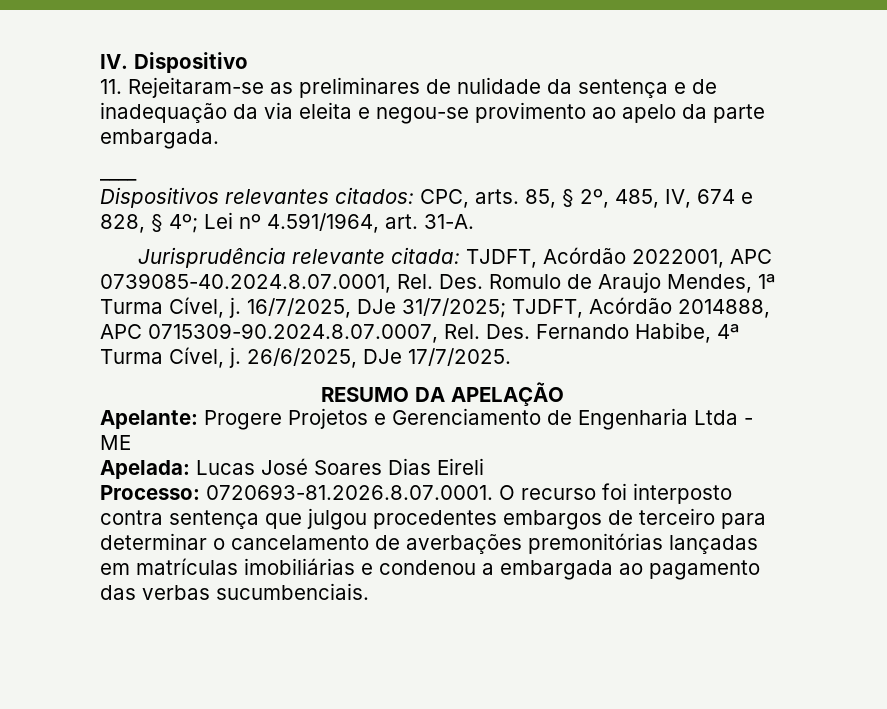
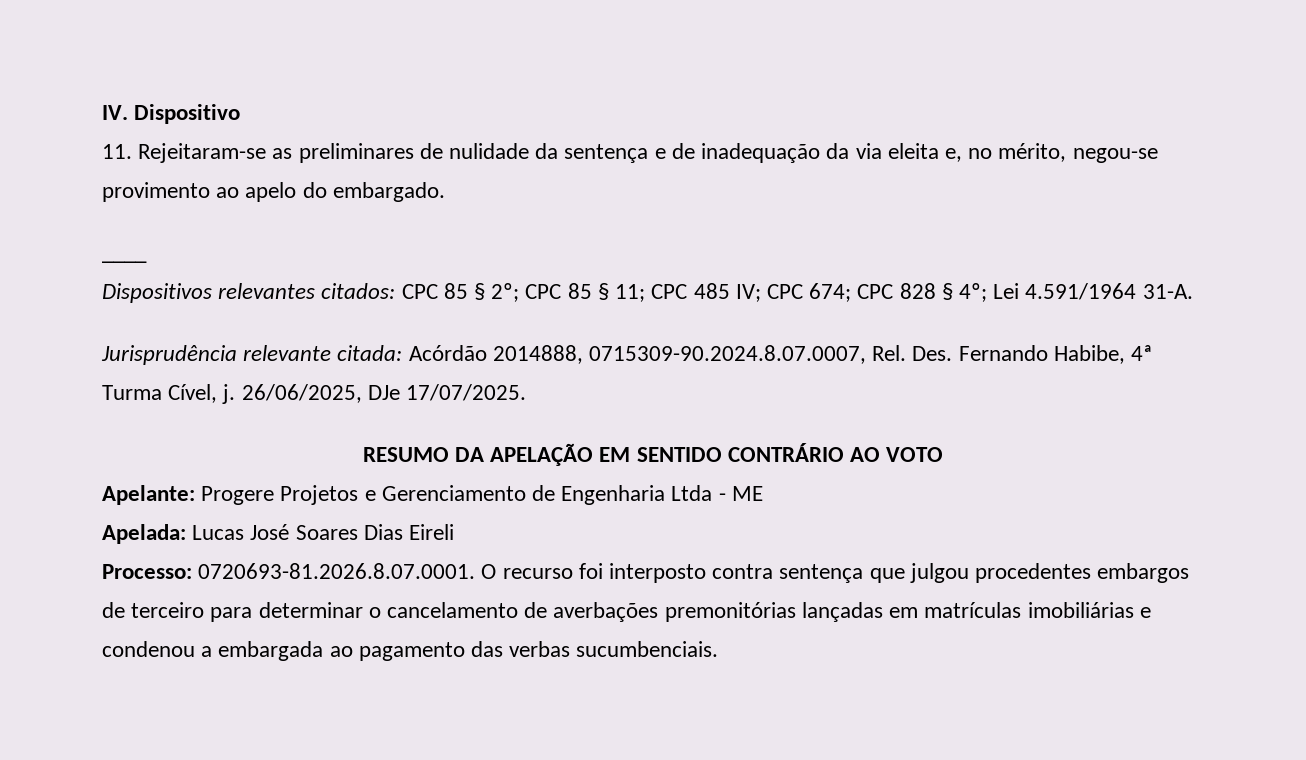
- 11. Rejeitaram-se as preliminares de nulidade da sentença e de inadequação da via eleita e negou-se provimento ao apelo da parte embargada.
+ 11. Rejeitaram-se as preliminares de nulidade da sentença e de inadequação da via eleita e, no mérito, negou-se provimento ao apelo do embargado.
- Dispositivos relevantes citados: CPC, arts. 85, § 2º, 485, IV, 674 e 828, § 4º; Lei nº 4.591/1964, art. 31-A.
- Jurisprudência relevante citada: TJDFT, Acórdão 2022001, APC 0739085-40.2024.8.07.0001, Rel. Des. Romulo de Araujo Mendes, 1ª Turma Cível, j. 16/7/2025, DJe 31/7/2025; TJDFT, Acórdão 2014888, APC 0715309-90.2024.8.07.0007, Rel. Des. Fernando Habibe, 4ª Turma Cível, j.
+ Dispositivos relevantes citados: CPC 85 § 2º; CPC 85 § 11; CPC 485 IV; CPC 674; CPC 828 § 4º; Lei 4.591/1964 31-A.
+ Jurisprudência relevante citada: Acórdão 2014888, 0715309-90.2024.8.07.0007, Rel. Des. Fernando Habibe, 4ª Turma Cível, j.
- 26/6/2025, DJe 17/7/2025.
+ 26/06/2025, DJe 17/07/2025.
- RESUMO DA APELAÇÃO
+ RESUMO DA APELAÇÃO EM SENTIDO CONTRÁRIO AO VOTO

